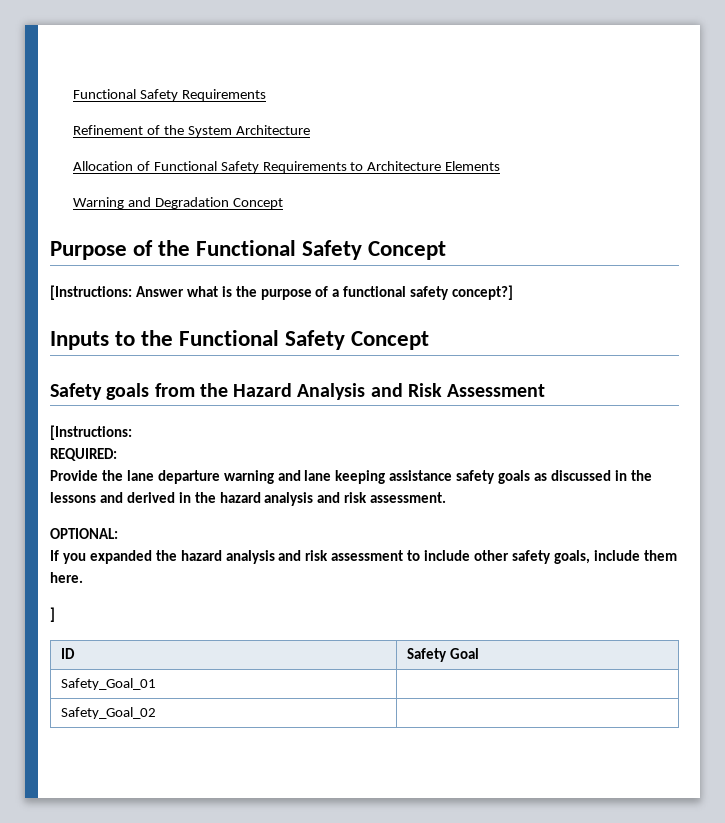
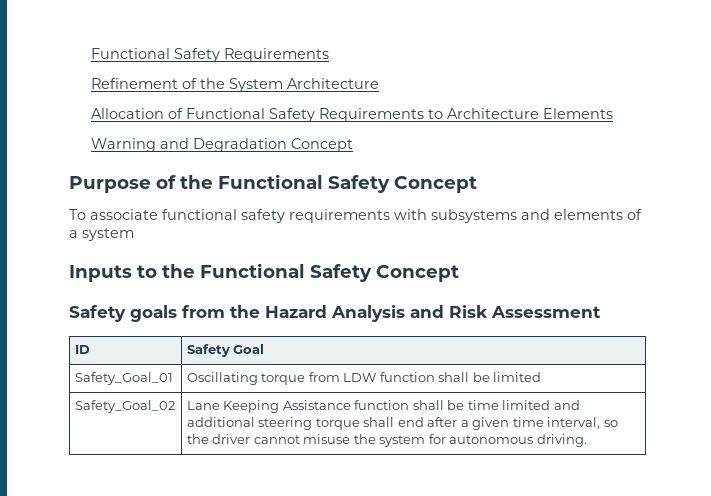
- [Instructions: Answer what is the purpose of a functional safety concept?]
+ To associate functional safety requirements with subsystems and elements of a system
  Safety goals from the Hazard Analysis and Risk Assessment
- [Instructions:
- REQUIRED:
- Provide the lane departure warning and lane keeping assistance safety goals as discussed in the lessons and derived in the hazard analysis and risk assessment.
- OPTIONAL:
- If you expanded the hazard analysis and risk assessment to include other safety goals, include them here.
- ]
  ID | Safety Goal
- Safety_Goal_01 |
- Safety_Goal_02 |
+ Safety_Goal_01 | Oscillating torque from LDW function shall be limited
+ Safety_Goal_02 | Lane Keeping Assistance function shall be time limited and additional steering torque shall end after a given time interval, so the driver cannot misuse the system for autonomous driving.

